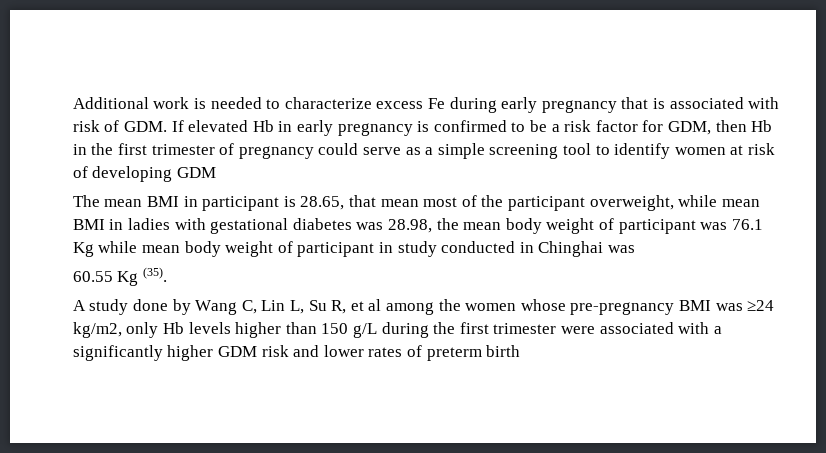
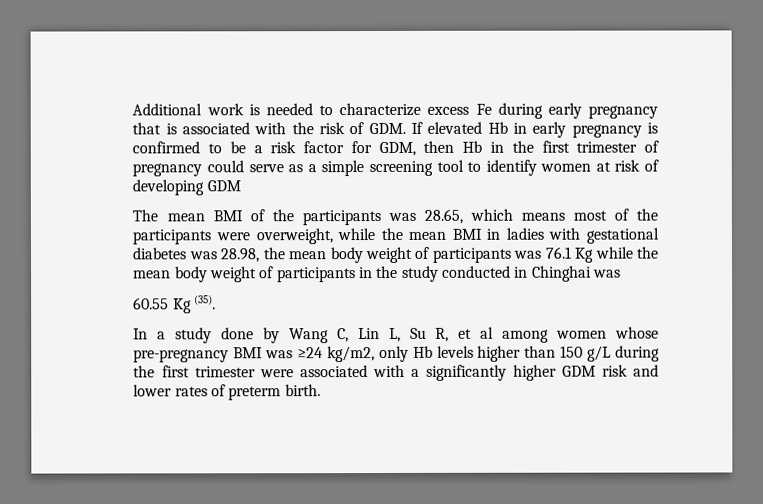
- Additional work is needed to characterize excess Fe during early pregnancy that is associated with risk of GDM. If elevated Hb in early pregnancy is confirmed to be a risk factor for GDM, then Hb in the first trimester of pregnancy could serve as a simple screening tool to identify women at risk of developing GDM
+ Additional work is needed to characterize excess Fe during early pregnancy that is associated with the risk of GDM. If elevated Hb in early pregnancy is confirmed to be a risk factor for GDM, then Hb in the first trimester of pregnancy could serve as a simple screening tool to identify women at risk of developing GDM
- The mean BMI in participant is 28.65, that mean most of the participant overweight, while mean BMI in ladies with gestational diabetes was 28.98, the mean body weight of participant was 76.1 Kg while mean body weight of participant in study conducted in Chinghai was
+ The mean BMI of the participants was 28.65, which means most of the participants were overweight, while the mean BMI in ladies with gestational diabetes was 28.98, the mean body weight of participants was 76.1 Kg while the mean body weight of participants in the study conducted in Chinghai was
- A study done by Wang C, Lin L, Su R, et al among the women whose pre-pregnancy BMI was ≥24 kg/m2, only Hb levels higher than 150 g/L during the first trimester were associated with a significantly higher GDM risk and lower rates of preterm birth
+ In a study done by Wang C, Lin L, Su R, et al among women whose pre-pregnancy BMI was ≥24 kg/m2, only Hb levels higher than 150 g/L during the first trimester were associated with a significantly higher GDM risk and lower rates of preterm birth.

